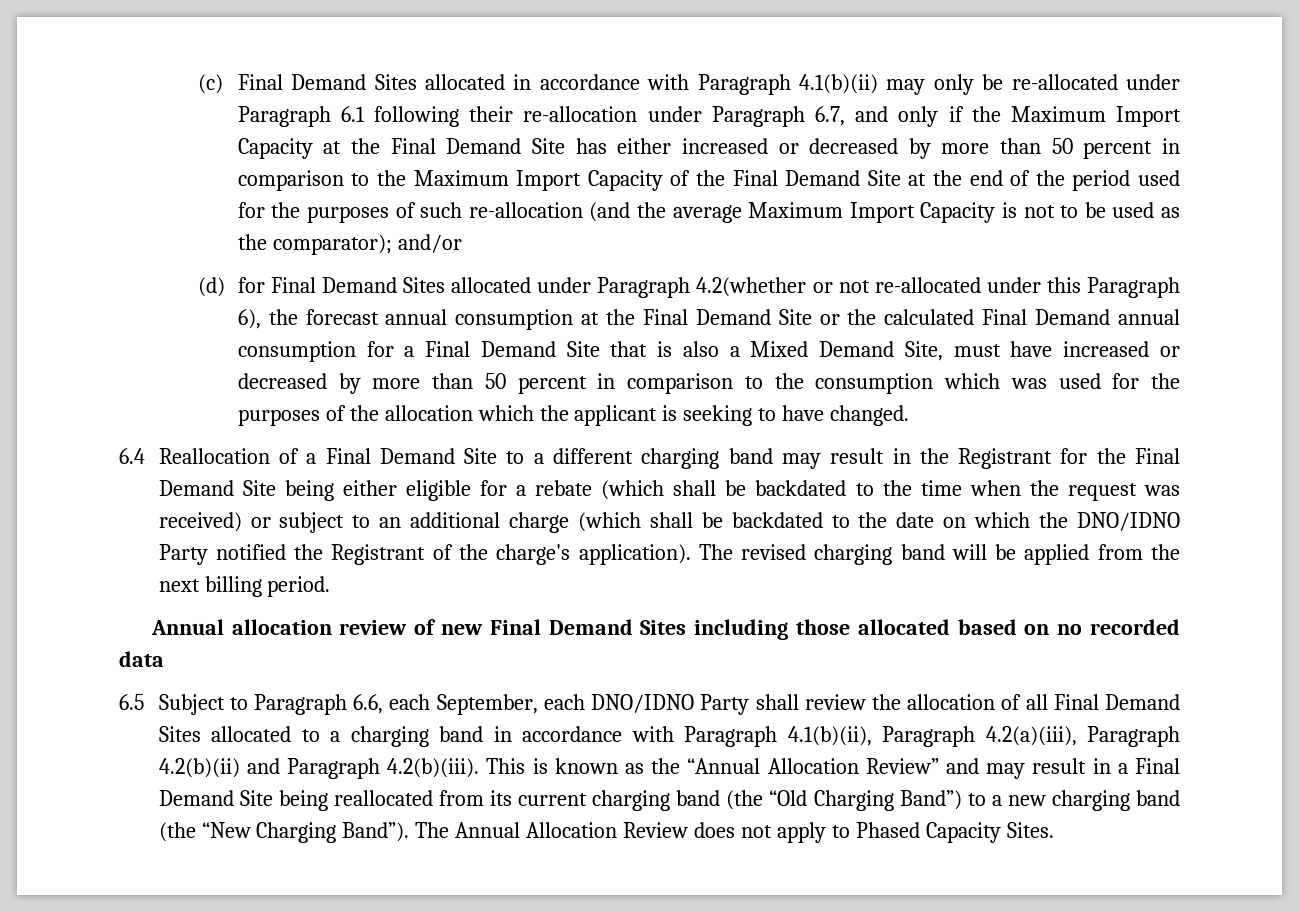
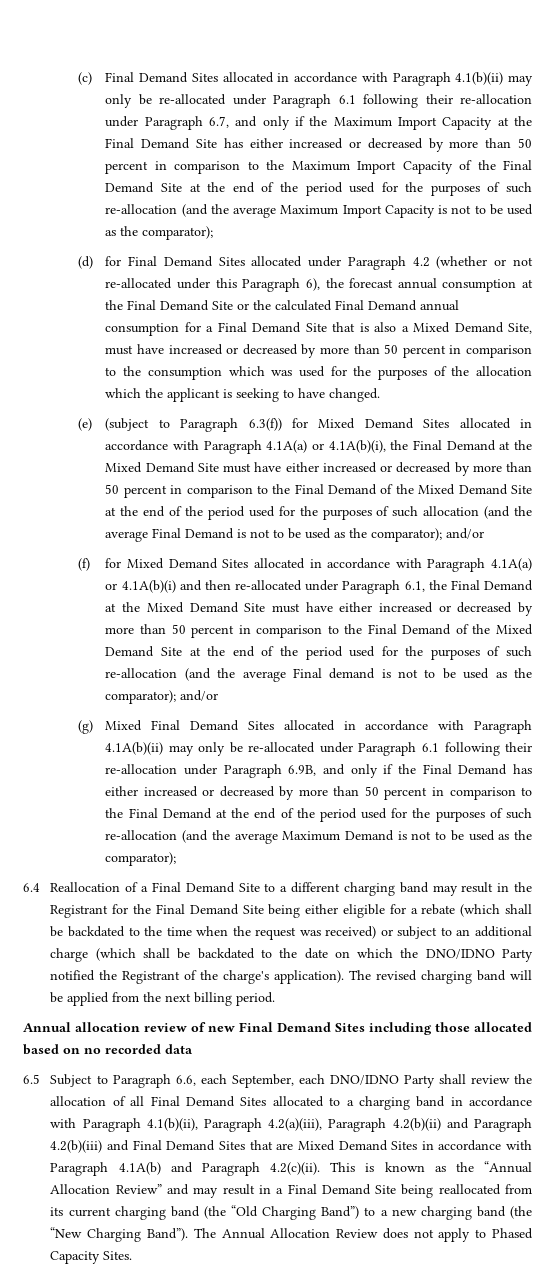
- and/or
- (d) for Final Demand Sites allocated under Paragraph 4.2(whether or not re-allocated under this Paragraph 6), the forecast annual consumption at the Final Demand Site or the calculated Final Demand annual consumption for a Final Demand Site that is also a Mixed Demand Site, must have increased or decreased by more than 50 percent in comparison to the consumption which was used for the purposes of the allocation which the applicant is seeking to have changed.
+ (d) for Final Demand Sites allocated under Paragraph 4.2 (whether or not re-allocated under this Paragraph 6), the forecast annual consumption at the Final Demand Site or the calculated Final Demand annual consumption for a Final Demand Site that is also a Mixed Demand Site, must have increased or decreased by more than 50 percent in comparison to the consumption which was used for the purposes of the allocation which the applicant is seeking to have changed.
+ (e) (subject to Paragraph 6.3(f)) for Mixed Demand Sites allocated in accordance with Paragraph 4.1A(a) or 4.1A(b)(i), the Final Demand at the Mixed Demand Site must have either increased or decreased by more than 50 percent in comparison to the Final Demand of the Mixed Demand Site at the end of the period used for the purposes of such allocation (and the average Final Demand is not to be used as the comparator); and/or
+ (f) for Mixed Demand Sites allocated in accordance with Paragraph 4.1A(a) or 4.1A(b)(i) and then re-allocated under Paragraph 6.1, the Final Demand at the Mixed Demand Site must have either increased or decreased by more than 50 percent in comparison to the Final Demand of the Mixed Demand Site at the end of the period used for the purposes of such re-allocation (and the average Final demand is not to be used as the comparator); and/or
+ (g) Mixed Final Demand Sites allocated in accordance with Paragraph 4.1A(b)(ii) may only be re-allocated under Paragraph 6.1 following their re-allocation under Paragraph 6.9B, and only if the Final Demand has either increased or decreased by more than 50 percent in comparison to the Final Demand at the end of the period used for the purposes of such re-allocation (and the average Maximum Demand is not to be used as the comparator);
- 6.5 Subject to Paragraph 6.6, each September, each DNO/IDNO Party shall review the allocation of all Final Demand Sites allocated to a charging band in accordance with Paragraph 4.1(b)(ii), Paragraph 4.2(a)(iii), Paragraph 4.2(b)(ii) and Paragraph 4.2(b)(iii). This is known as the “Annual Allocation Review” and may result in a Final Demand Site being reallocated from its current charging band (the “Old Charging Band”) to a new charging band (the “New Charging Band”).
+ 6.5 Subject to Paragraph 6.6, each September, each DNO/IDNO Party shall review the allocation of all Final Demand Sites allocated to a charging band in accordance with Paragraph 4.1(b)(ii), Paragraph 4.2(a)(iii), Paragraph 4.2(b)(ii) and Paragraph 4.2(b)(iii) and Final Demand Sites that are Mixed Demand Sites in accordance with Paragraph 4.1A(b) and Paragraph 4.2(c)(ii). This is known as the “Annual Allocation Review” and may result in a Final Demand Site being reallocated from its current charging band (the “Old Charging Band”) to a new charging band (the “New Charging Band”).

